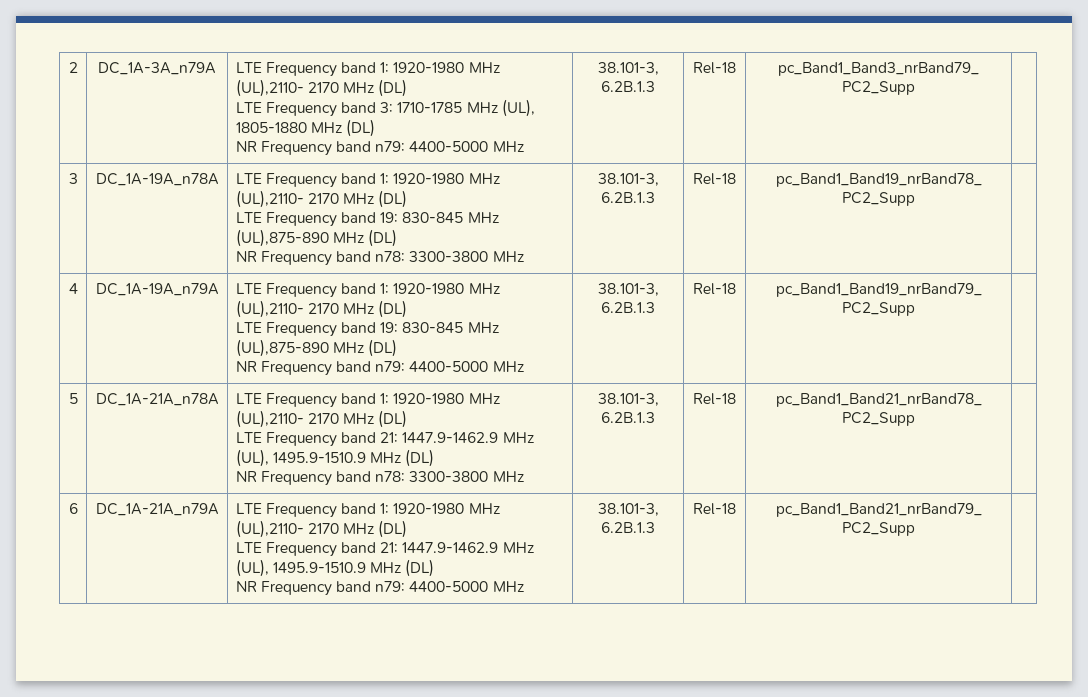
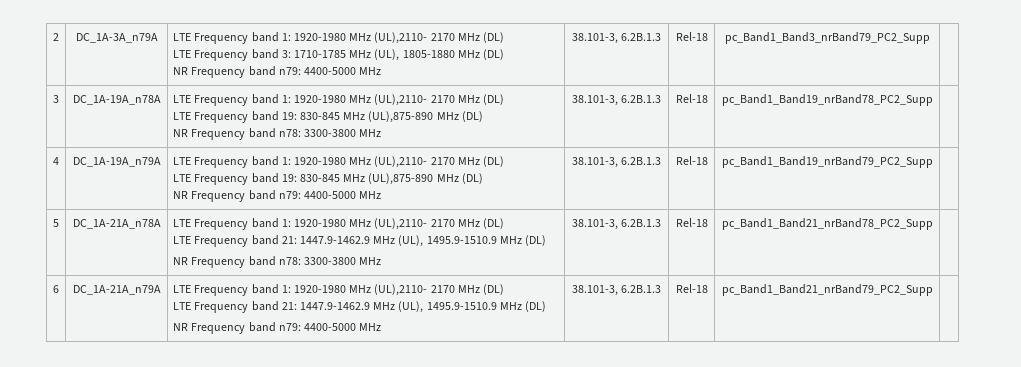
  2 | DC_1A-3A_n79A | LTE Frequency band 1: 1920-1980 MHz (UL),2110- 2170 MHz (DL)
  LTE Frequency band 3: 1710-1785 MHz (UL), 1805-1880 MHz (DL)
- NR Frequency band n79: 4400-5000 MHz | 38.101-3, 6.2B.1.3 | Rel-18 | pc_Band1_Band3_nrBand79_ PC2_Supp |
+ NR Frequency band n79: 4400-5000 MHz | 38.101-3, 6.2B.1.3 | Rel-18 | pc_Band1_Band3_nrBand79_PC2_Supp |
  3 | DC_1A-19A_n78A | LTE Frequency band 1: 1920-1980 MHz (UL),2110- 2170 MHz (DL)
  LTE Frequency band 19: 830-845 MHz (UL),875-890 MHz (DL)
- NR Frequency band n78: 3300-3800 MHz | 38.101-3, 6.2B.1.3 | Rel-18 | pc_Band1_Band19_nrBand78_ PC2_Supp |
+ NR Frequency band n78: 3300-3800 MHz | 38.101-3, 6.2B.1.3 | Rel-18 | pc_Band1_Band19_nrBand78_PC2_Supp |
  4 | DC_1A-19A_n79A | LTE Frequency band 1: 1920-1980 MHz (UL),2110- 2170 MHz (DL)
  LTE Frequency band 19: 830-845 MHz (UL),875-890 MHz (DL)
- NR Frequency band n79: 4400-5000 MHz | 38.101-3, 6.2B.1.3 | Rel-18 | pc_Band1_Band19_nrBand79_ PC2_Supp |
+ NR Frequency band n79: 4400-5000 MHz | 38.101-3, 6.2B.1.3 | Rel-18 | pc_Band1_Band19_nrBand79_PC2_Supp |
  5 | DC_1A-21A_n78A | LTE Frequency band 1: 1920-1980 MHz (UL),2110- 2170 MHz (DL)
  LTE Frequency band 21: 1447.9-1462.9 MHz (UL), 1495.9-1510.9 MHz (DL)
- NR Frequency band n78: 3300-3800 MHz | 38.101-3, 6.2B.1.3 | Rel-18 | pc_Band1_Band21_nrBand78_ PC2_Supp |
+ NR Frequency band n78: 3300-3800 MHz | 38.101-3, 6.2B.1.3 | Rel-18 | pc_Band1_Band21_nrBand78_PC2_Supp |
  6 | DC_1A-21A_n79A | LTE Frequency band 1: 1920-1980 MHz (UL),2110- 2170 MHz (DL)
  LTE Frequency band 21: 1447.9-1462.9 MHz (UL), 1495.9-1510.9 MHz (DL)
- NR Frequency band n79: 4400-5000 MHz | 38.101-3, 6.2B.1.3 | Rel-18 | pc_Band1_Band21_nrBand79_ PC2_Supp |
+ NR Frequency band n79: 4400-5000 MHz | 38.101-3, 6.2B.1.3 | Rel-18 | pc_Band1_Band21_nrBand79_PC2_Supp |

